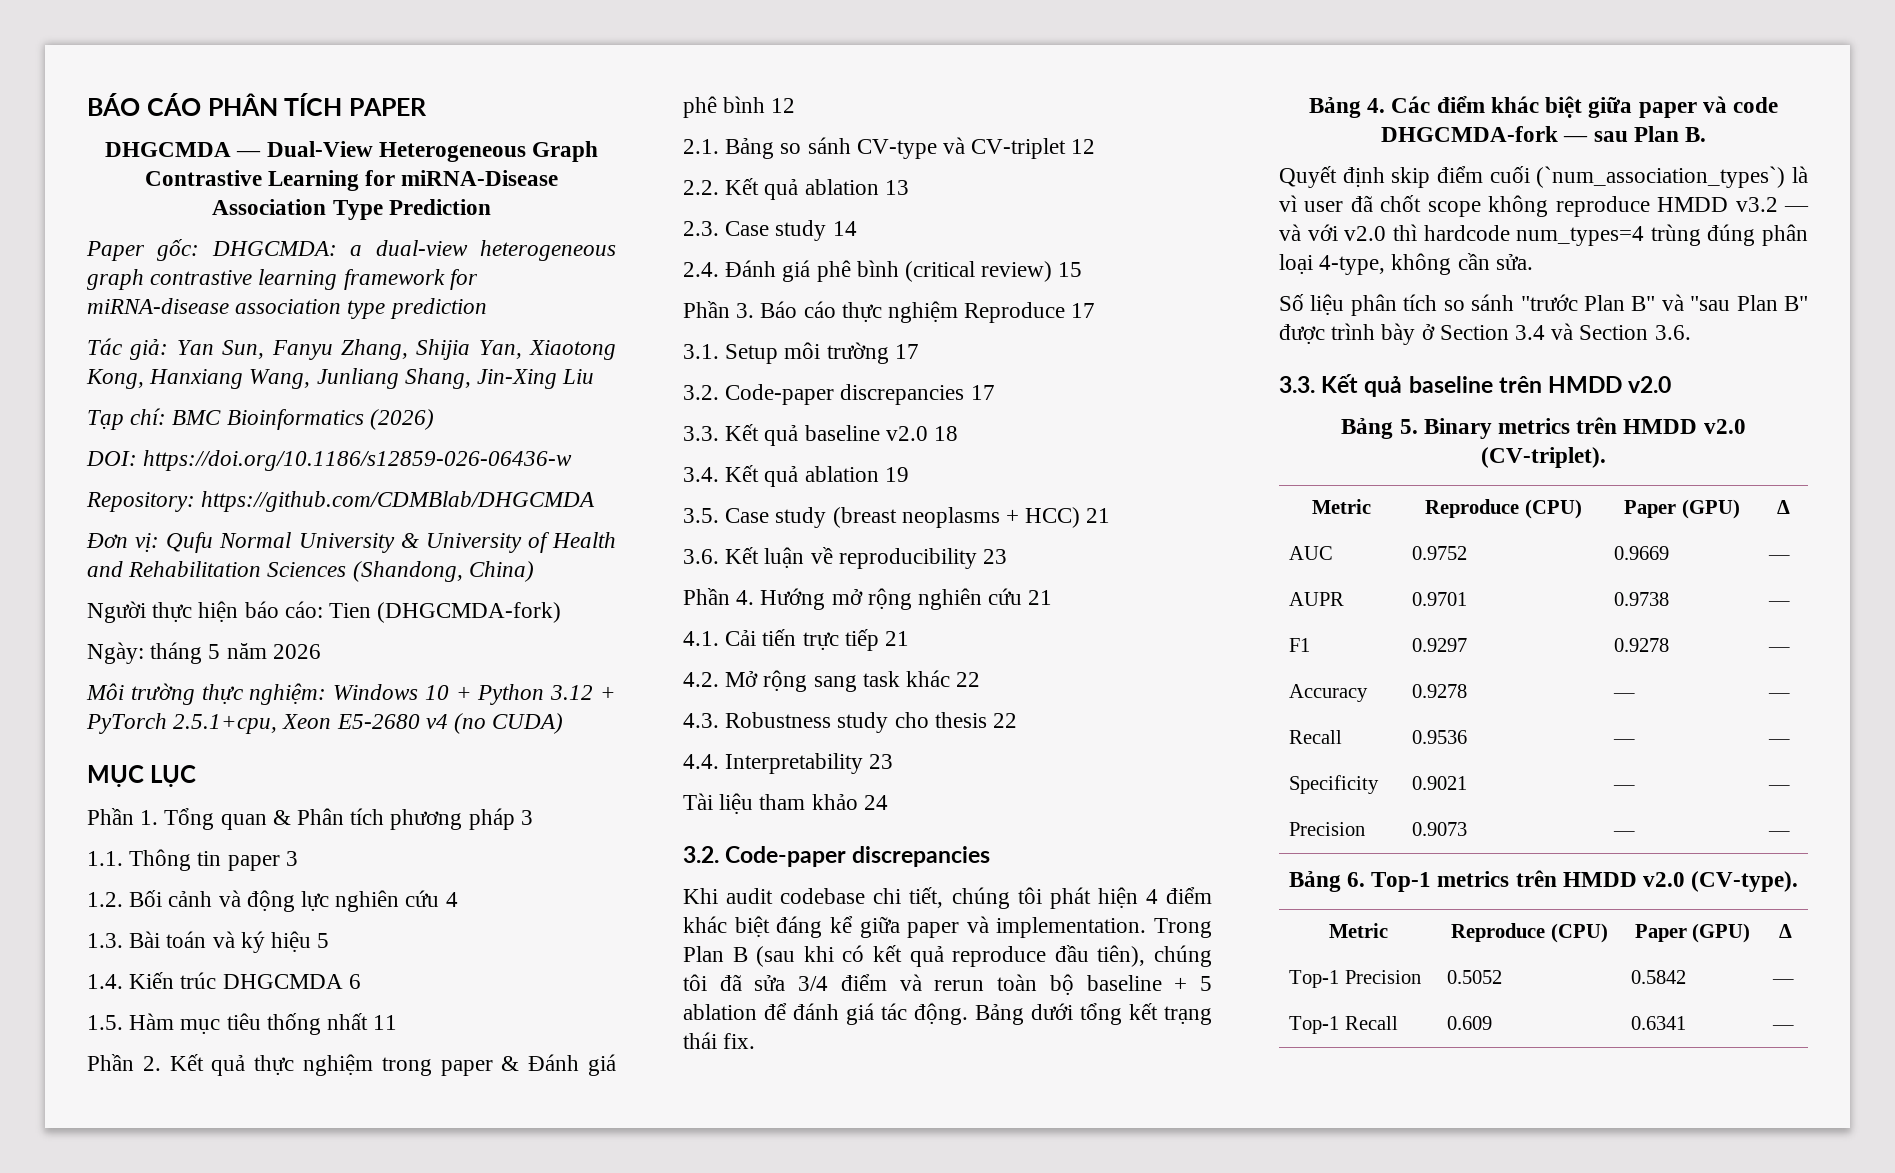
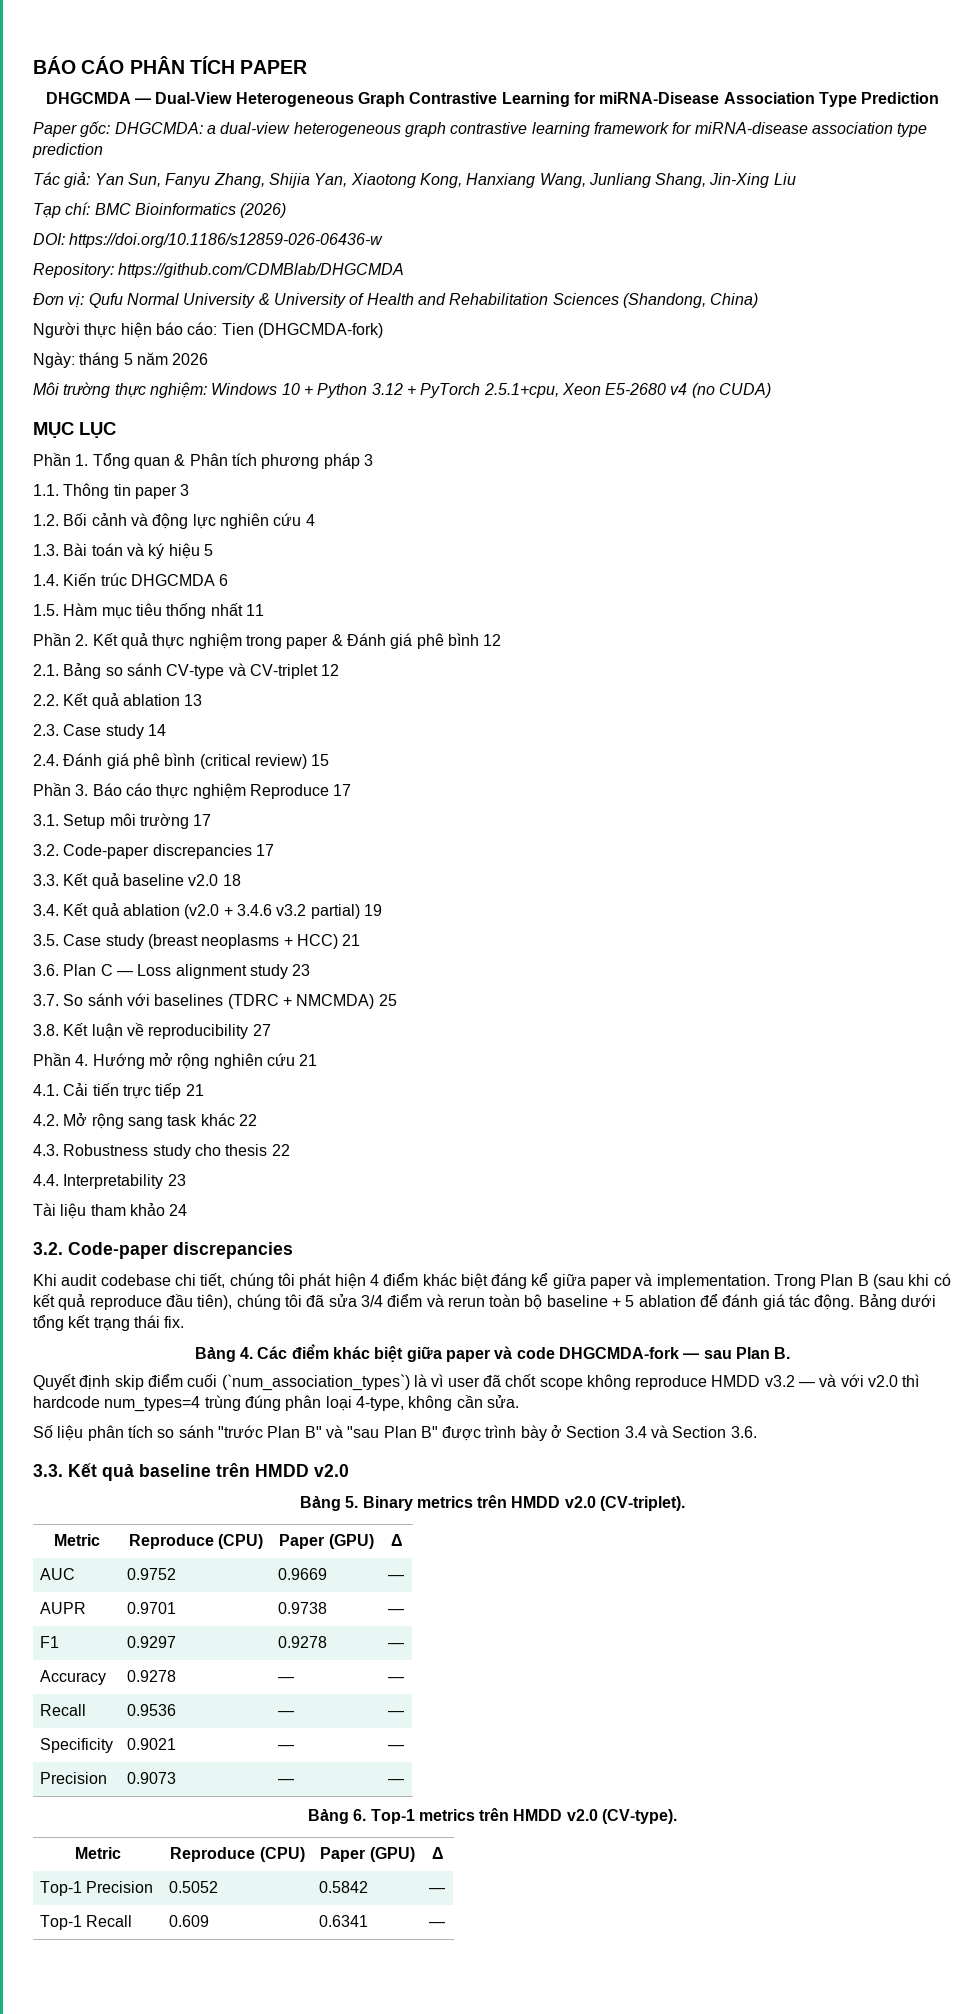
- 3.4. Kết quả ablation 19
+ 3.4. Kết quả ablation (v2.0 + 3.4.6 v3.2 partial) 19
- 3.6. Kết luận về reproducibility 23
+ 3.6. Plan C — Loss alignment study 23
+ 3.7. So sánh với baselines (TDRC + NMCMDA) 25
+ 3.8. Kết luận về reproducibility 27

